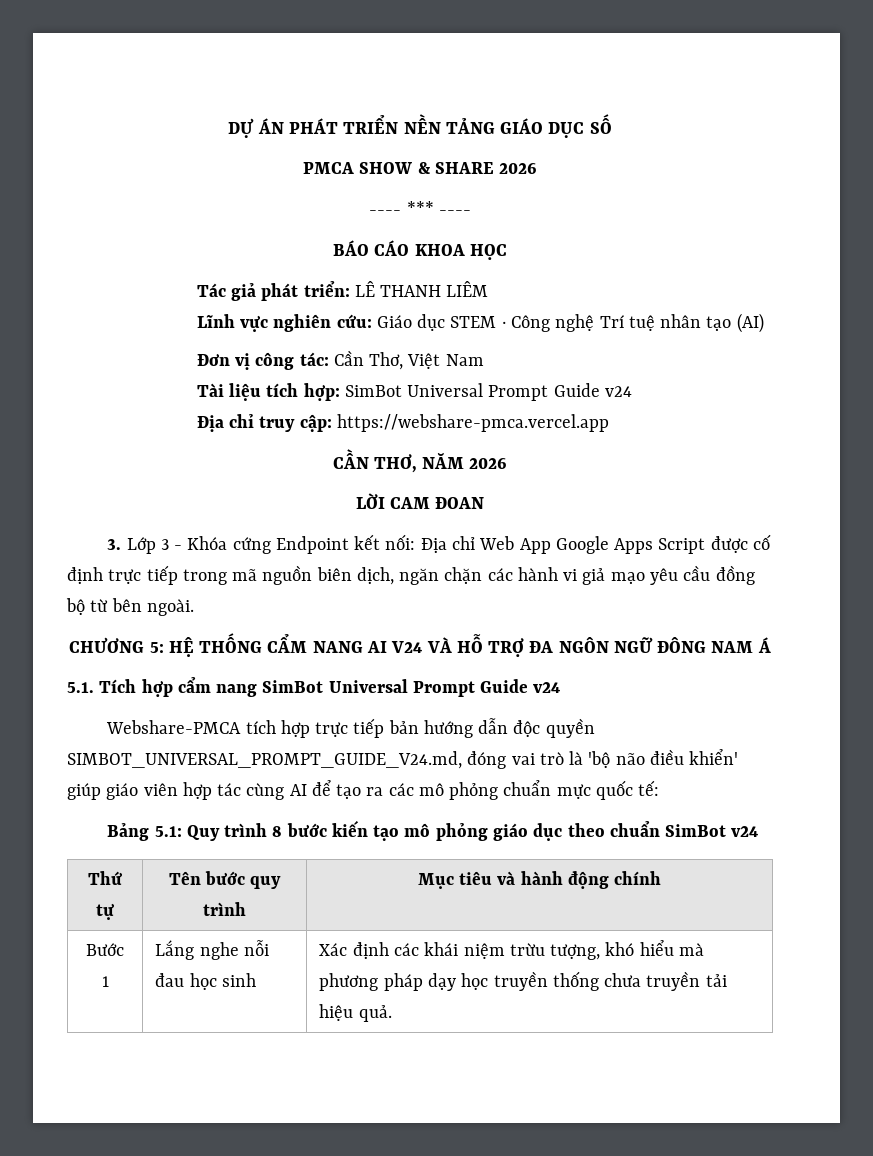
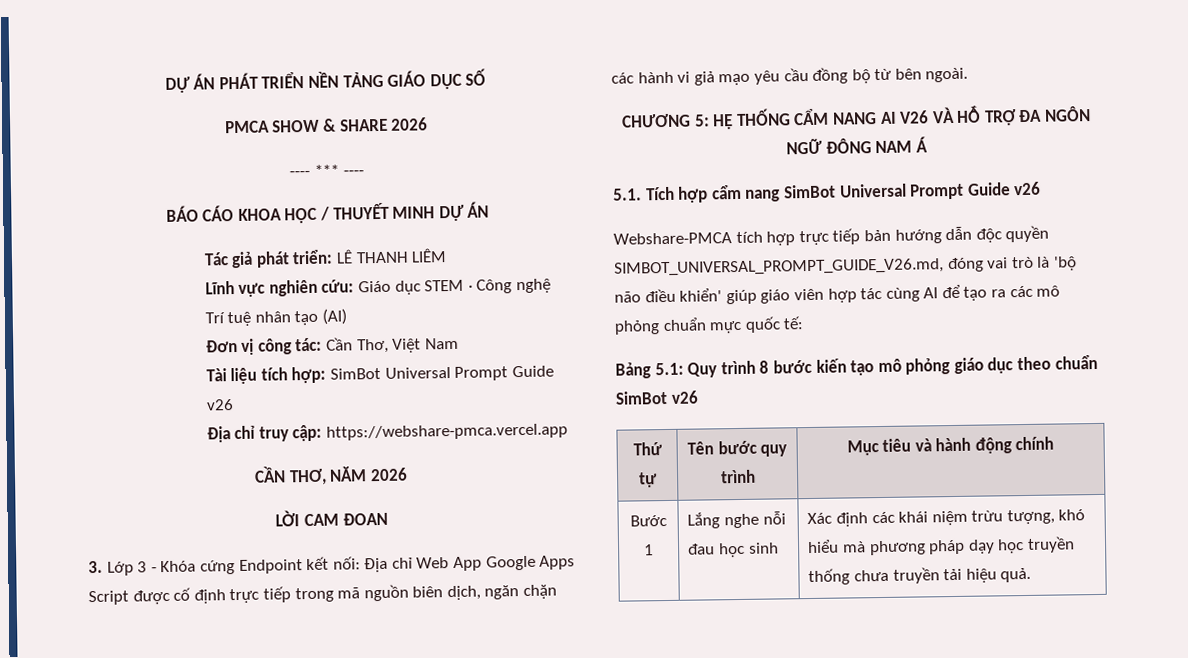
- BÁO CÁO KHOA HỌC
+ BÁO CÁO KHOA HỌC / THUYẾT MINH DỰ ÁN
- Tài liệu tích hợp: SimBot Universal Prompt Guide v24
+ Tài liệu tích hợp: SimBot Universal Prompt Guide v26
- CHƯƠNG 5: HỆ THỐNG CẨM NANG AI V24 VÀ HỖ TRỢ ĐA NGÔN NGỮ ĐÔNG NAM Á
+ CHƯƠNG 5: HỆ THỐNG CẨM NANG AI V26 VÀ HỖ TRỢ ĐA NGÔN NGỮ ĐÔNG NAM Á
- 5.1. Tích hợp cẩm nang SimBot Universal Prompt Guide v24
+ 5.1. Tích hợp cẩm nang SimBot Universal Prompt Guide v26
- Webshare-PMCA tích hợp trực tiếp bản hướng dẫn độc quyền SIMBOT_UNIVERSAL_PROMPT_GUIDE_V24.md, đóng vai trò là 'bộ não điều khiển' giúp giáo viên hợp tác cùng AI để tạo ra các mô phỏng chuẩn mực quốc tế:
+ Webshare-PMCA tích hợp trực tiếp bản hướng dẫn độc quyền SIMBOT_UNIVERSAL_PROMPT_GUIDE_V26.md, đóng vai trò là 'bộ não điều khiển' giúp giáo viên hợp tác cùng AI để tạo ra các mô phỏng chuẩn mực quốc tế:
- Bảng 5.1: Quy trình 8 bước kiến tạo mô phỏng giáo dục theo chuẩn SimBot v24
+ Bảng 5.1: Quy trình 8 bước kiến tạo mô phỏng giáo dục theo chuẩn SimBot v26

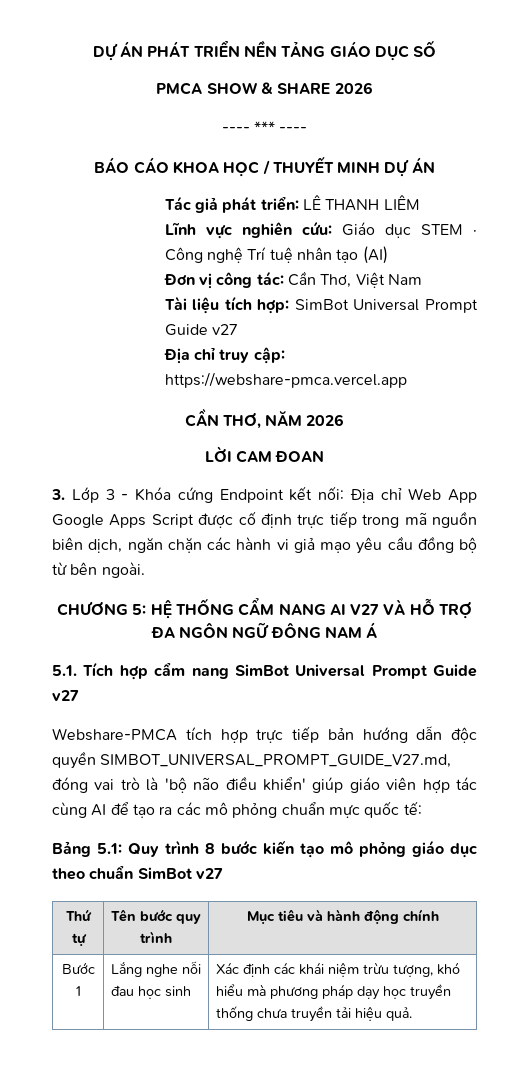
- Tài liệu tích hợp: SimBot Universal Prompt Guide v26
+ Tài liệu tích hợp: SimBot Universal Prompt Guide v27
- CHƯƠNG 5: HỆ THỐNG CẨM NANG AI V26 VÀ HỖ TRỢ ĐA NGÔN NGỮ ĐÔNG NAM Á
+ CHƯƠNG 5: HỆ THỐNG CẨM NANG AI V27 VÀ HỖ TRỢ ĐA NGÔN NGỮ ĐÔNG NAM Á
- 5.1. Tích hợp cẩm nang SimBot Universal Prompt Guide v26
+ 5.1. Tích hợp cẩm nang SimBot Universal Prompt Guide v27
- Webshare-PMCA tích hợp trực tiếp bản hướng dẫn độc quyền SIMBOT_UNIVERSAL_PROMPT_GUIDE_V26.md, đóng vai trò là 'bộ não điều khiển' giúp giáo viên hợp tác cùng AI để tạo ra các mô phỏng chuẩn mực quốc tế:
+ Webshare-PMCA tích hợp trực tiếp bản hướng dẫn độc quyền SIMBOT_UNIVERSAL_PROMPT_GUIDE_V27.md, đóng vai trò là 'bộ não điều khiển' giúp giáo viên hợp tác cùng AI để tạo ra các mô phỏng chuẩn mực quốc tế:
- Bảng 5.1: Quy trình 8 bước kiến tạo mô phỏng giáo dục theo chuẩn SimBot v26
+ Bảng 5.1: Quy trình 8 bước kiến tạo mô phỏng giáo dục theo chuẩn SimBot v27

